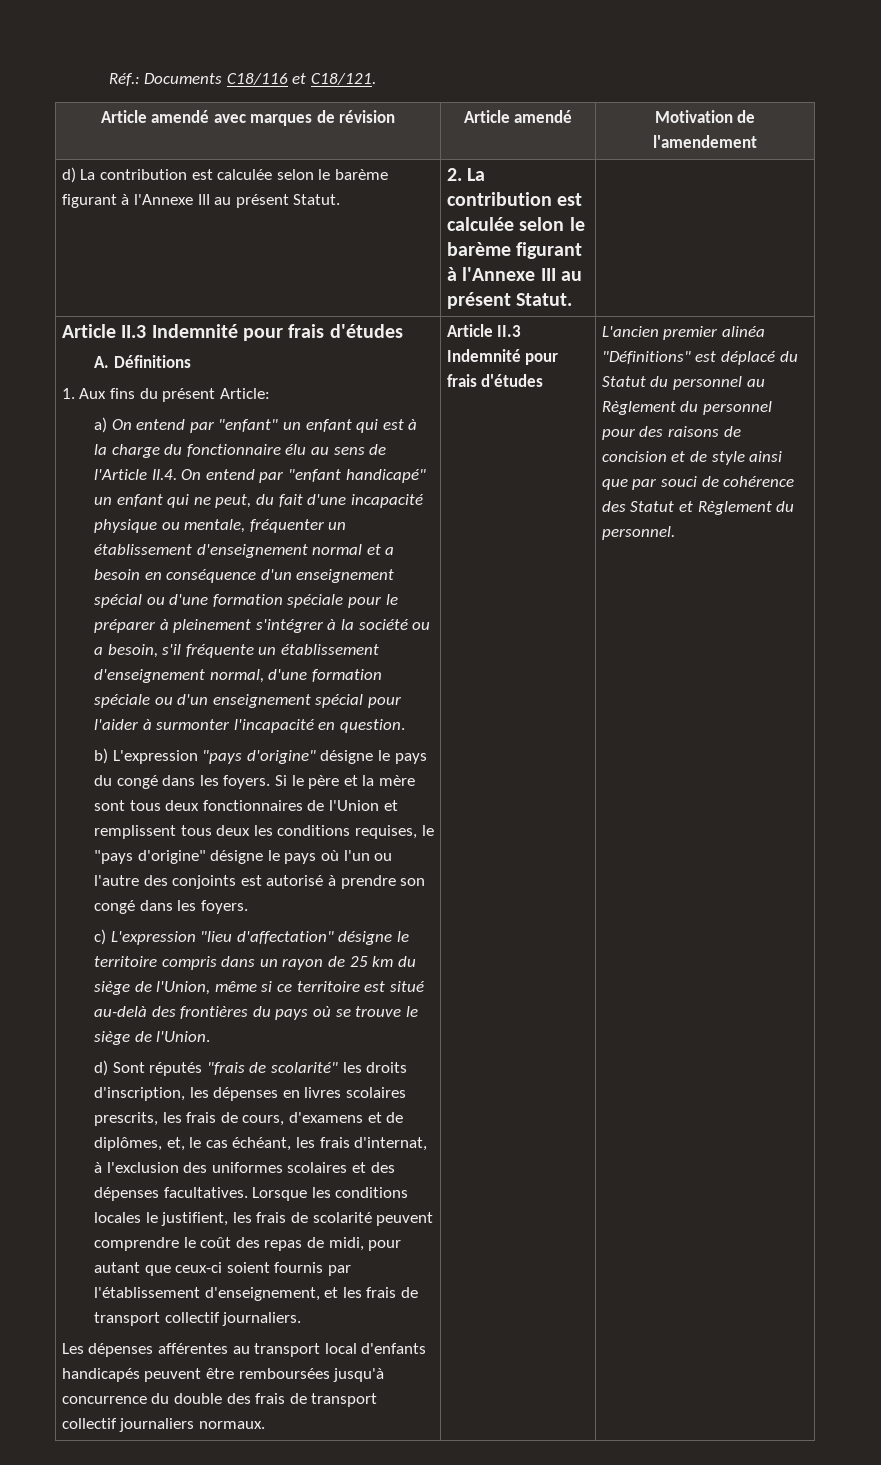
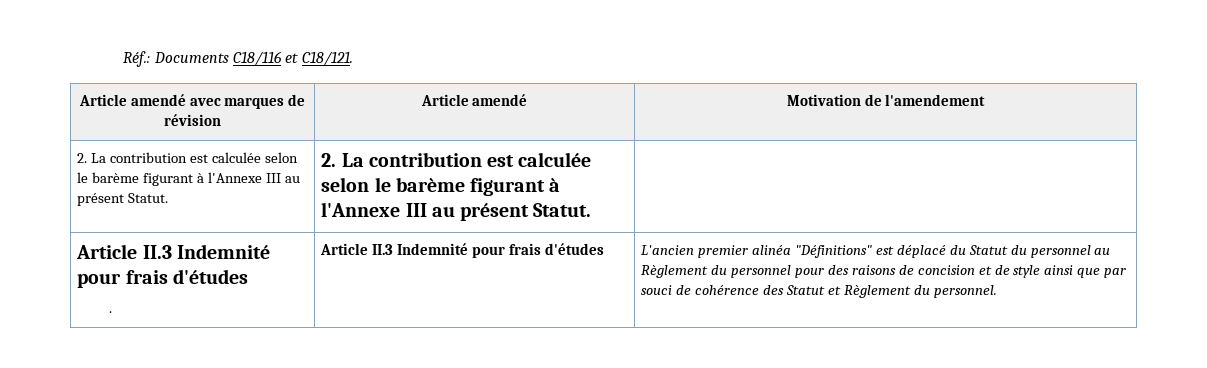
- d) La contribution est calculée selon le barème figurant à l'Annexe III au présent Statut. | 2. La contribution est calculée selon le barème figurant à l'Annexe III au présent Statut. |
+ 2. La contribution est calculée selon le barème figurant à l'Annexe III au présent Statut. | 2. La contribution est calculée selon le barème figurant à l'Annexe III au présent Statut. |
- A. Définitions
- 1. Aux fins du présent Article:
- a) On entend par "enfant" un enfant qui est à la charge du fonctionnaire élu au sens de l'Article II.4. On entend par "enfant handicapé" un enfant qui ne peut, du fait d'une incapacité physique ou mentale, fréquenter un établissement d'enseignement normal et a besoin en conséquence d'un enseignement spécial ou d'une formation spéciale pour le préparer à pleinement s'intégrer à la société ou a besoin, s'il fréquente un établissement d'enseignement normal, d'une formation spéciale ou d'un enseignement spécial pour l'aider à surmonter l'incapacité en question.
- b) L'expression "pays d'origine" désigne le pays du congé dans les foyers. Si le père et la mère sont tous deux fonctionnaires de l'Union et remplissent tous deux les conditions requises, le "pays d'origine" désigne le pays où l'un ou l'autre des conjoints est autorisé à prendre son congé dans les foyers.
- c) L'expression "lieu d'affectation" désigne le territoire compris dans un rayon de 25 km du siège de l'Union, même si ce territoire est situé au-delà des frontières du pays où se trouve le siège de l'Union.
- d) Sont réputés "frais de scolarité" les droits d'inscription, les dépenses en livres scolaires prescrits, les frais de cours, d'examens et de diplômes, et, le cas échéant, les frais d'internat, à l'exclusion des uniformes scolaires et des dépenses facultatives. Lorsque les conditions locales le justifient, les frais de scolarité peuvent comprendre le coût des repas de midi, pour autant que ceux-ci soient fournis par l'établissement d'enseignement, et les frais de transport collectif journaliers.
- Les dépenses afférentes au transport local d'enfants handicapés peuvent être remboursées jusqu'à concurrence du double des frais de transport collectif journaliers normaux.
+ .

